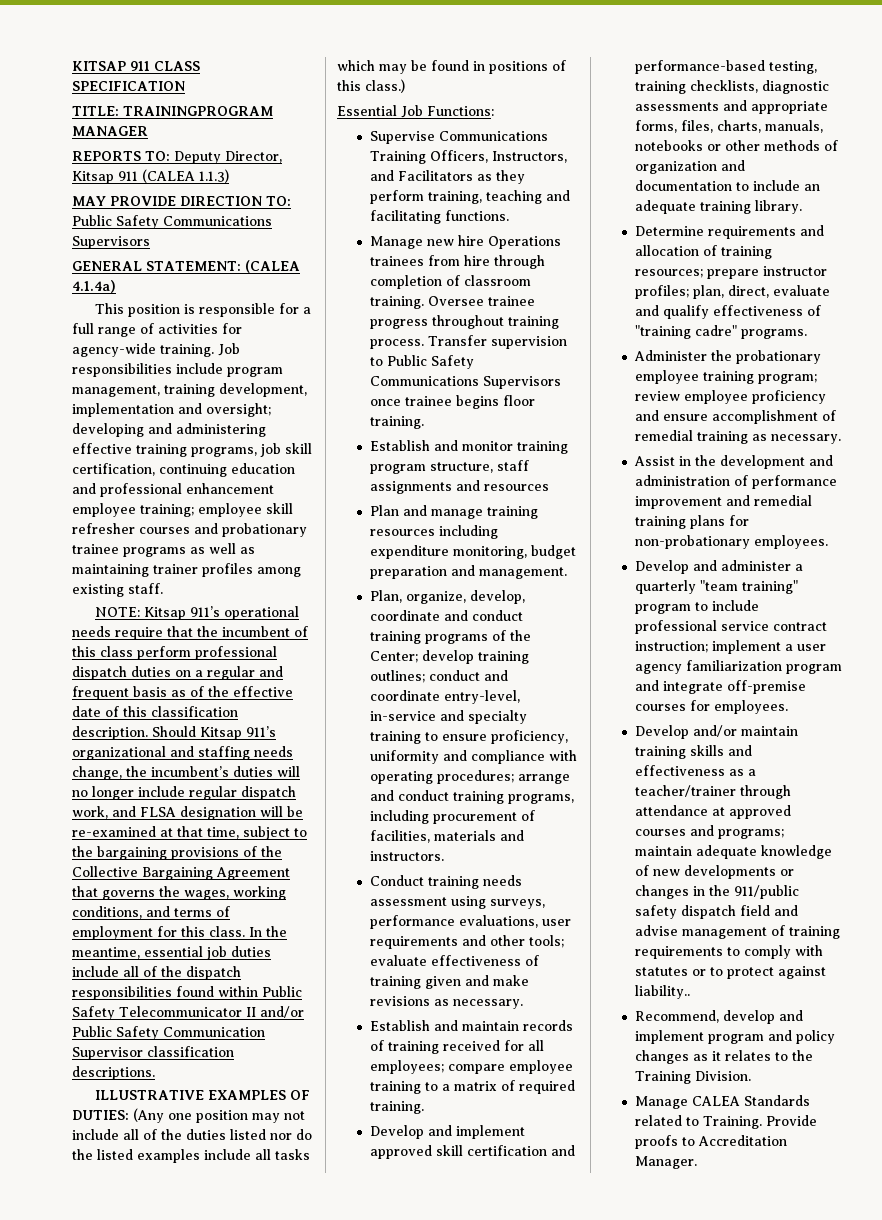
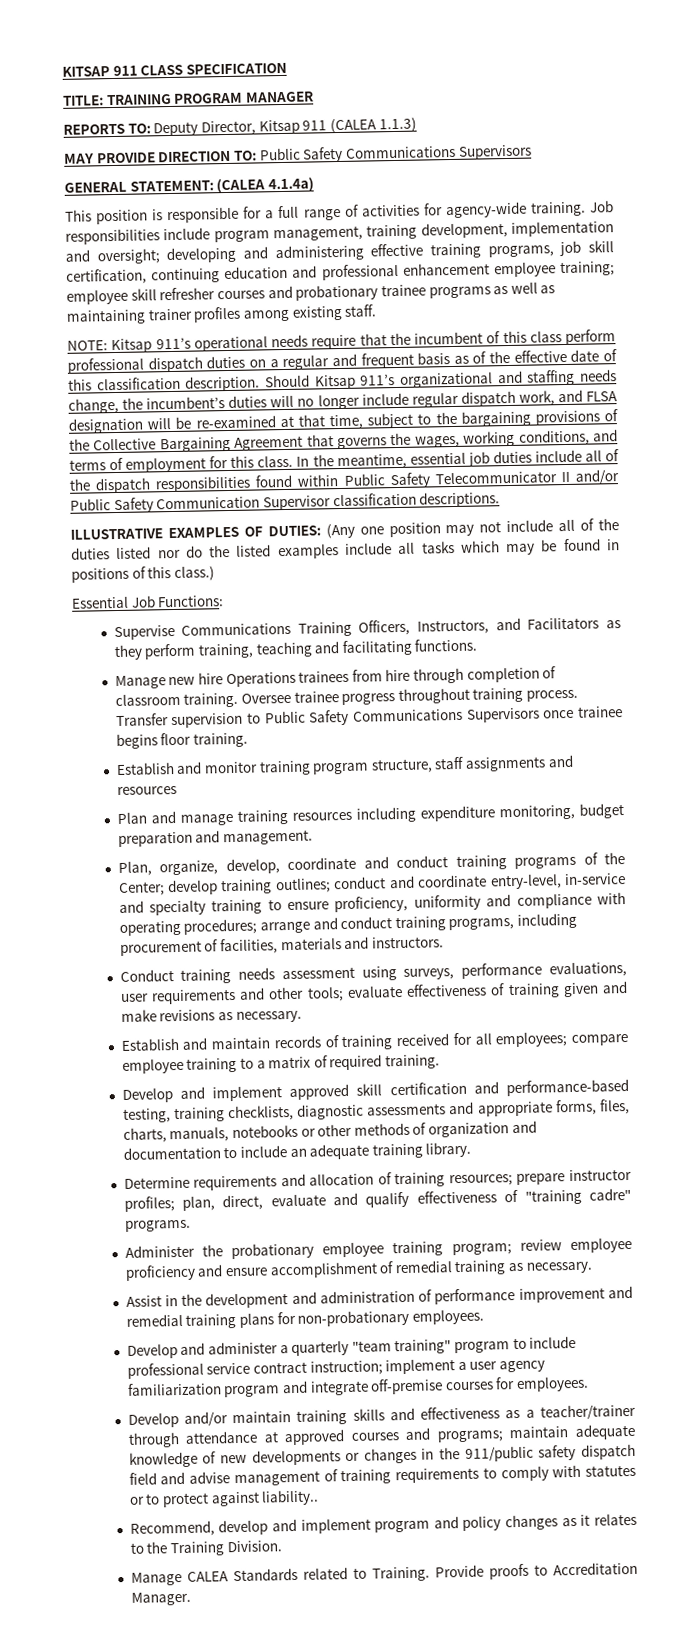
- TITLE: TRAININGPROGRAM MANAGER
+ TITLE: TRAINING PROGRAM MANAGER

